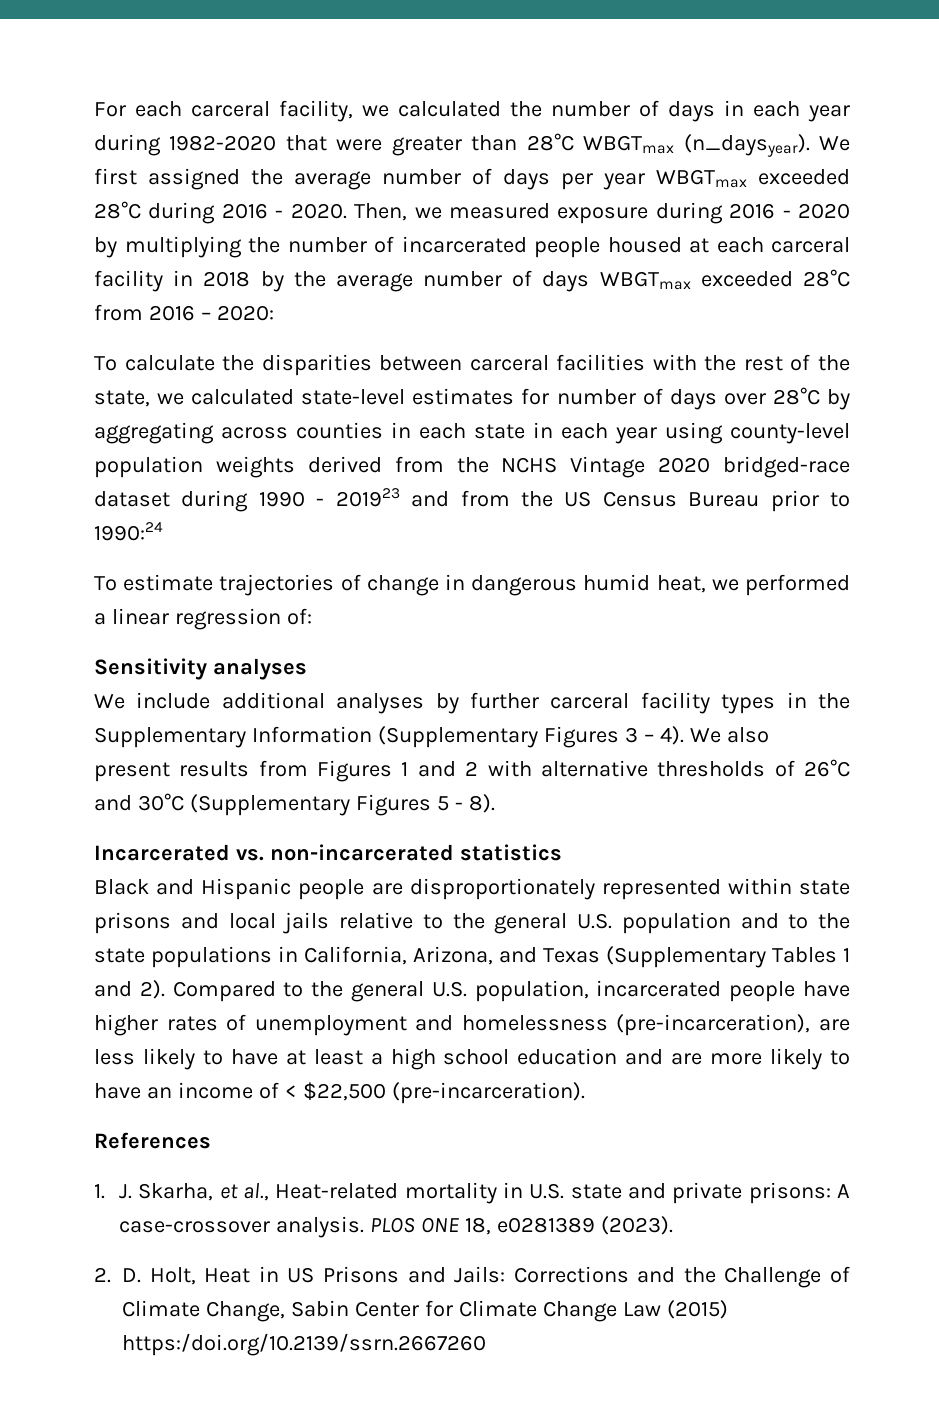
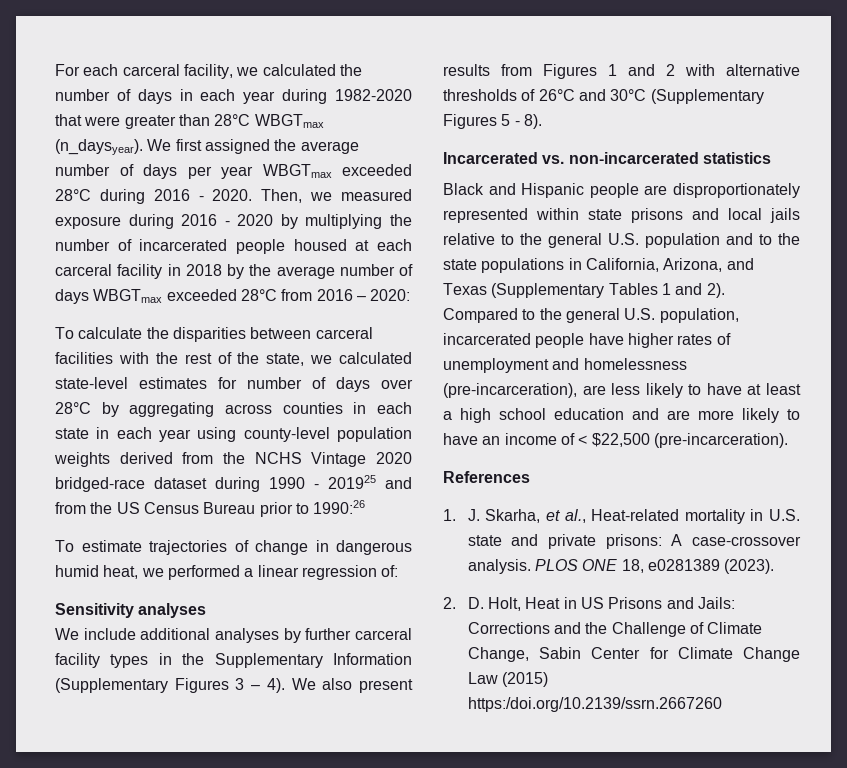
- To calculate the disparities between carceral facilities with the rest of the state, we calculated state-level estimates for number of days over 28°C by aggregating across counties in each state in each year using county-level population weights derived from the NCHS Vintage 2020 bridged-race dataset during 1990 - 201923 and from the US Census Bureau prior to 1990:24
+ To calculate the disparities between carceral facilities with the rest of the state, we calculated state-level estimates for number of days over 28°C by aggregating across counties in each state in each year using county-level population weights derived from the NCHS Vintage 2020 bridged-race dataset during 1990 - 201925 and from the US Census Bureau prior to 1990:26

